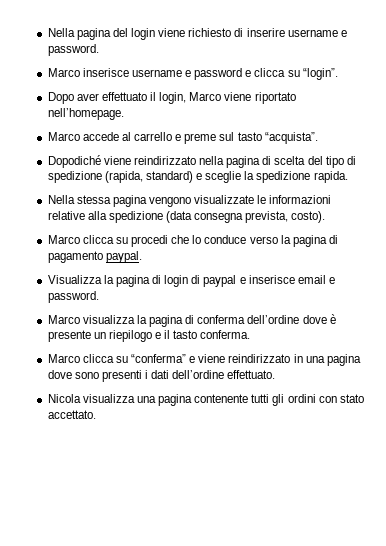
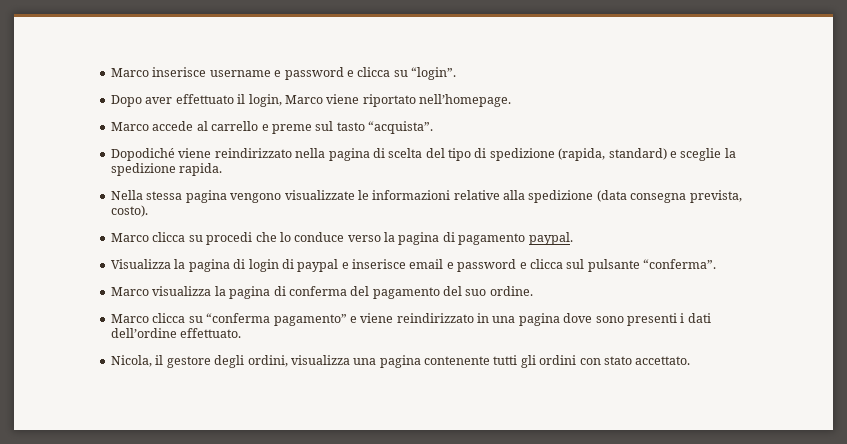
- Nella pagina del login viene richiesto di inserire username e password.
- Visualizza la pagina di login di paypal e inserisce email e password.
+ Visualizza la pagina di login di paypal e inserisce email e password e clicca sul pulsante “conferma”.
- Marco visualizza la pagina di conferma dell’ordine dove è presente un riepilogo e il tasto conferma.
- Marco clicca su “conferma” e viene reindirizzato in una pagina dove sono presenti i dati dell’ordine effettuato.
+ Marco visualizza la pagina di conferma del pagamento del suo ordine.
+ Marco clicca su “conferma pagamento” e viene reindirizzato in una pagina dove sono presenti i dati dell’ordine effettuato.
- Nicola visualizza una pagina contenente tutti gli ordini con stato accettato.
+ Nicola, il gestore degli ordini, visualizza una pagina contenente tutti gli ordini con stato accettato.

